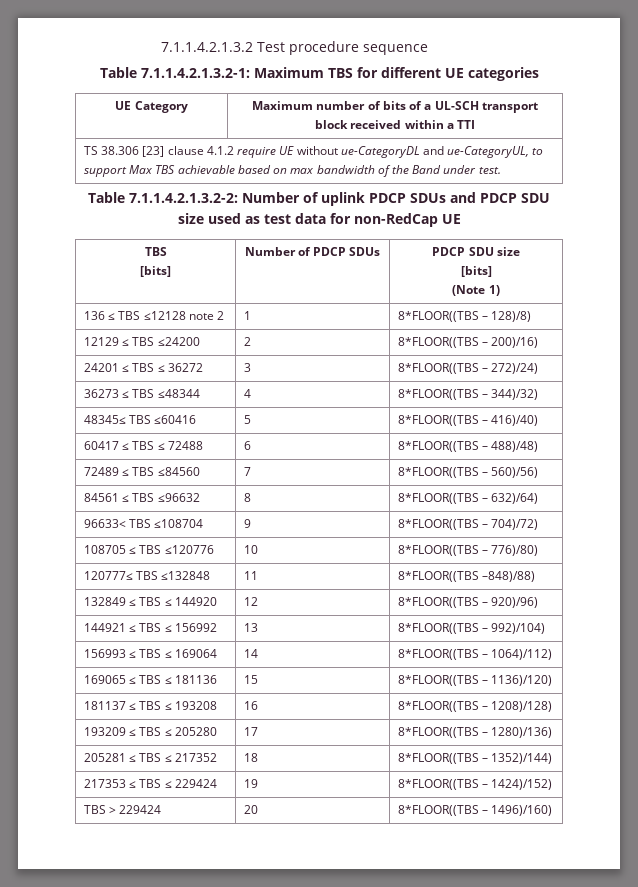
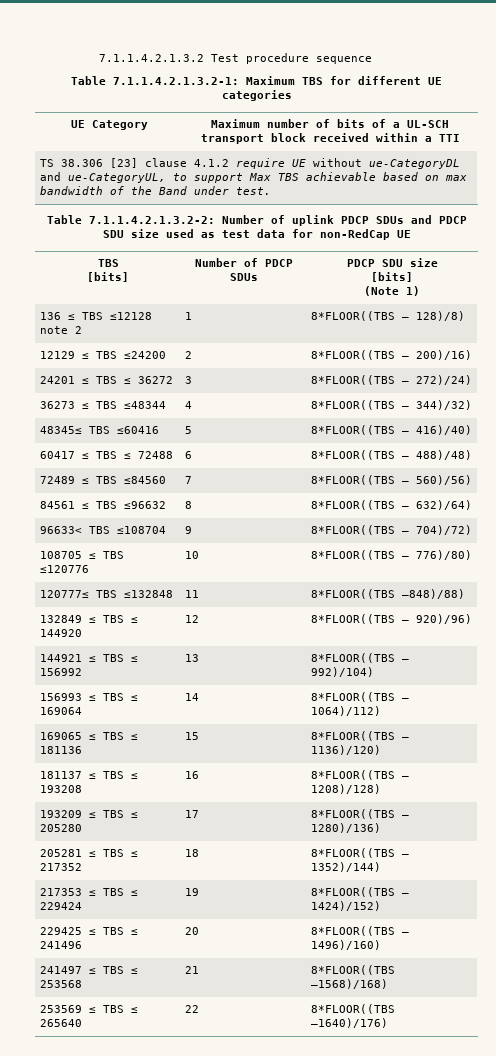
- TBS > 229424 | 20 | 8*FLOOR((TBS – 1496)/160)
+ 229425 ≤ TBS ≤ 241496 | 20 | 8*FLOOR((TBS – 1496)/160)
+ 241497 ≤ TBS ≤ 253568 | 21 | 8*FLOOR((TBS –1568)/168)
+ 253569 ≤ TBS ≤ 265640 | 22 | 8*FLOOR((TBS –1640)/176)

